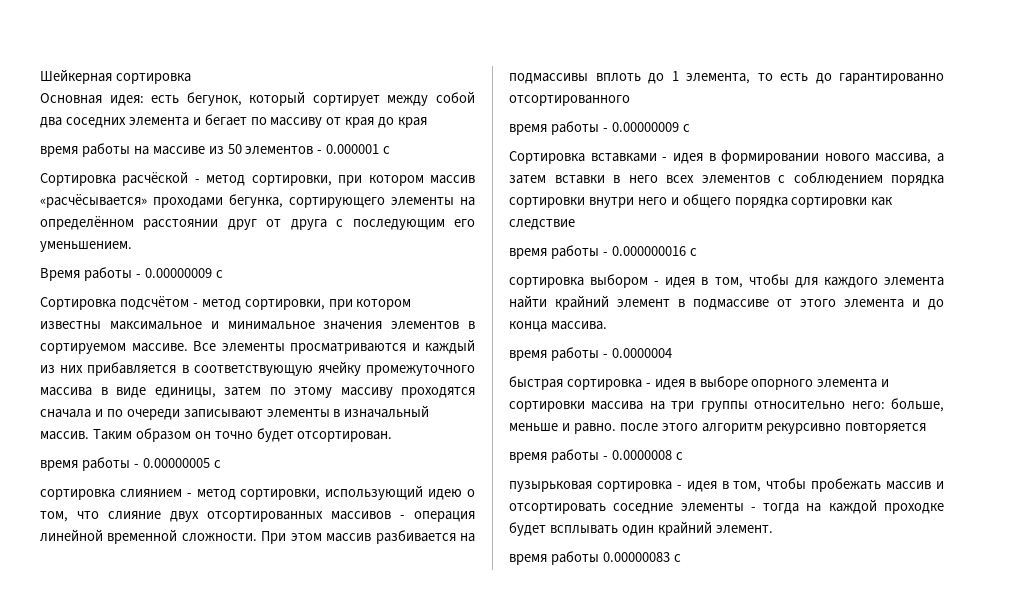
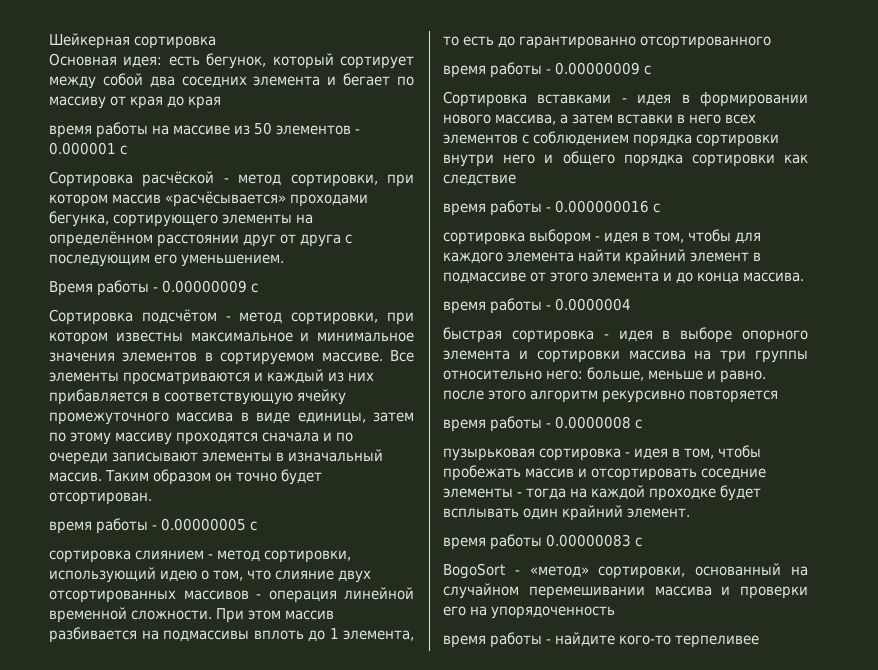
+ BogoSort - «метод» сортировки, основанный на случайном перемешивании массива и проверки его на упорядоченность
+ время работы - найдите кого-то терпеливее

